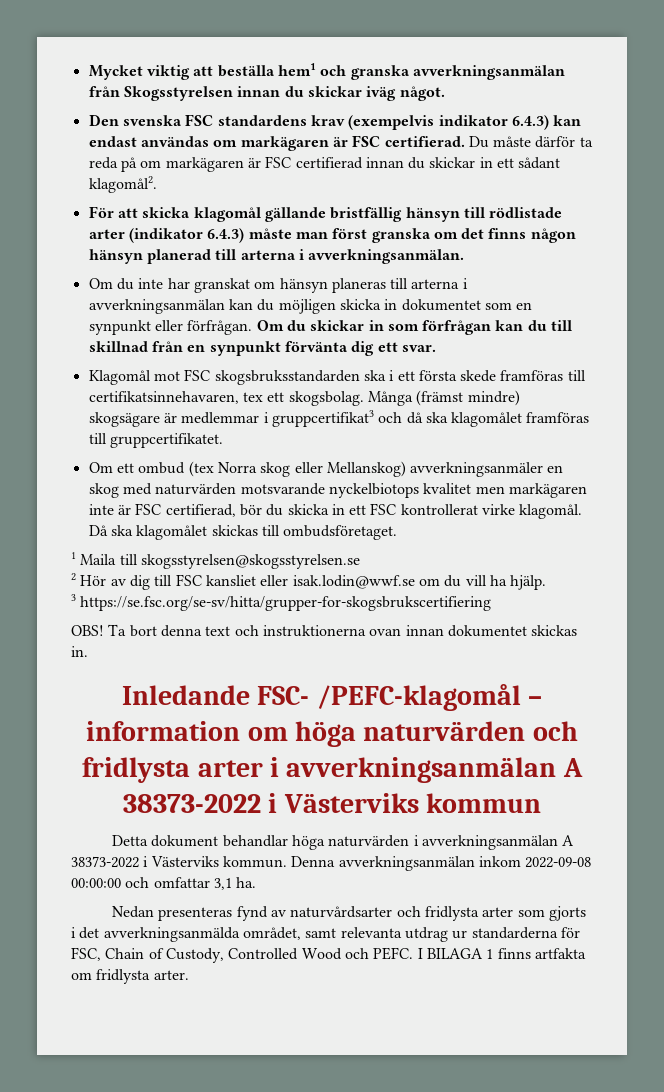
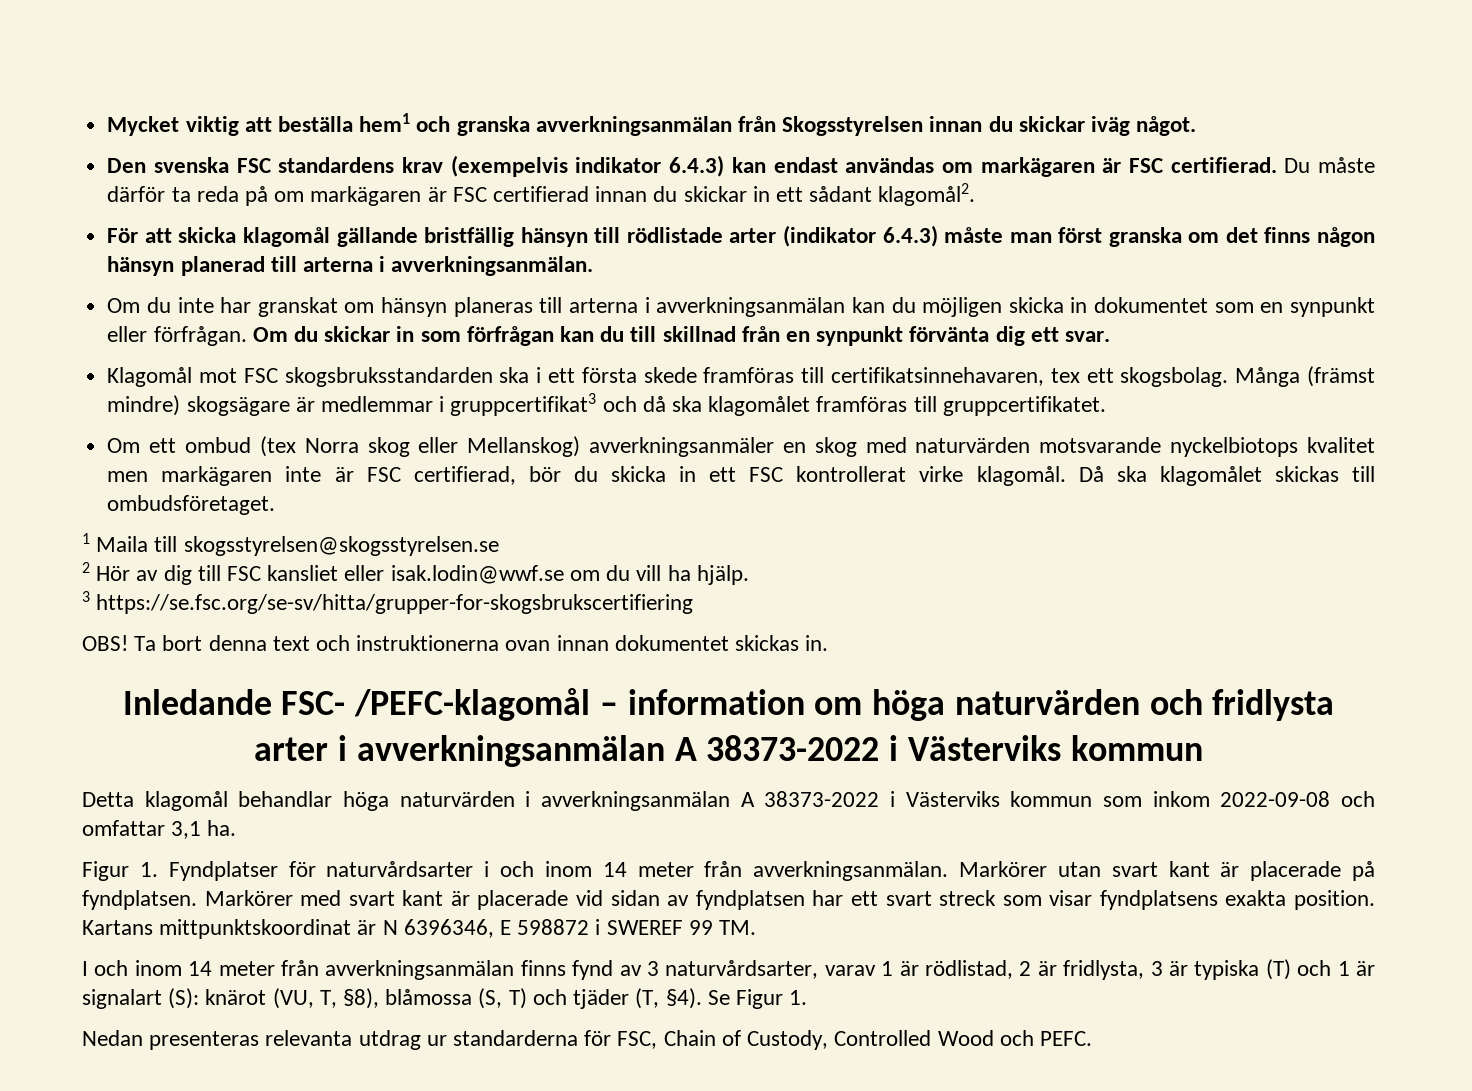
- Detta dokument behandlar höga naturvärden i avverkningsanmälan A 38373-2022 i Västerviks kommun. Denna avverkningsanmälan inkom 2022-09-08 00:00:00 och omfattar 3,1 ha.
+ Detta klagomål behandlar höga naturvärden i avverkningsanmälan A 38373-2022 i Västerviks kommun som inkom 2022-09-08 och omfattar 3,1 ha.
- Nedan presenteras fynd av naturvårdsarter och fridlysta arter som gjorts i det avverkningsanmälda området, samt relevanta utdrag ur standarderna för FSC, Chain of Custody, Controlled Wood och PEFC. I BILAGA 1 finns artfakta om fridlysta arter.
+ Figur 1. Fyndplatser för naturvårdsarter i och inom 14 meter från avverkningsanmälan. Markörer utan svart kant är placerade på fyndplatsen. Markörer med svart kant är placerade vid sidan av fyndplatsen har ett svart streck som visar fyndplatsens exakta position. Kartans mittpunktskoordinat är N 6396346, E 598872 i SWEREF 99 TM.
+ I och inom 14 meter från avverkningsanmälan finns fynd av 3 naturvårdsarter, varav 1 är rödlistad, 2 är fridlysta, 3 är typiska (T) och 1 är signalart (S): knärot (VU, T, §8), blåmossa (S, T) och tjäder (T, §4). Se Figur 1.
+ Nedan presenteras relevanta utdrag ur standarderna för FSC, Chain of Custody, Controlled Wood och PEFC.

